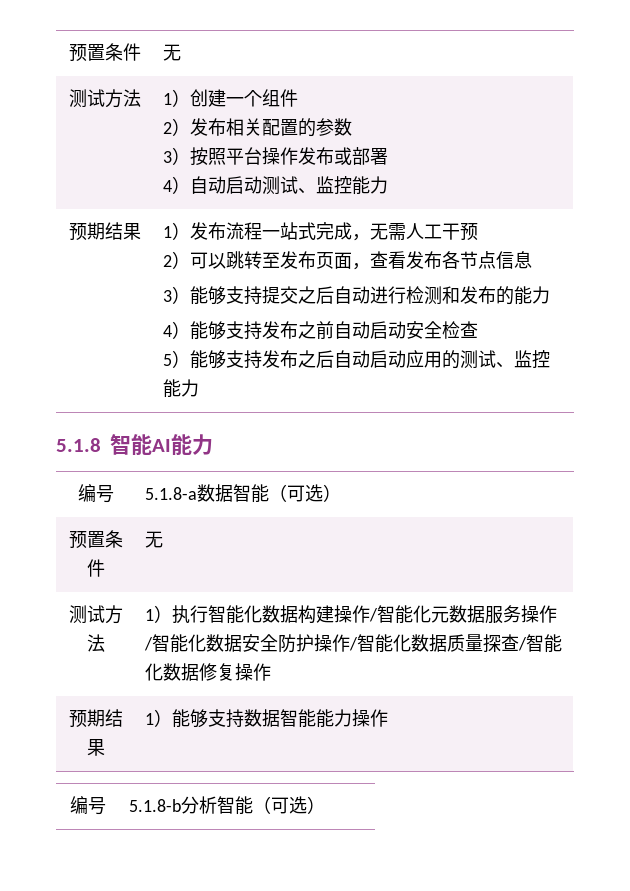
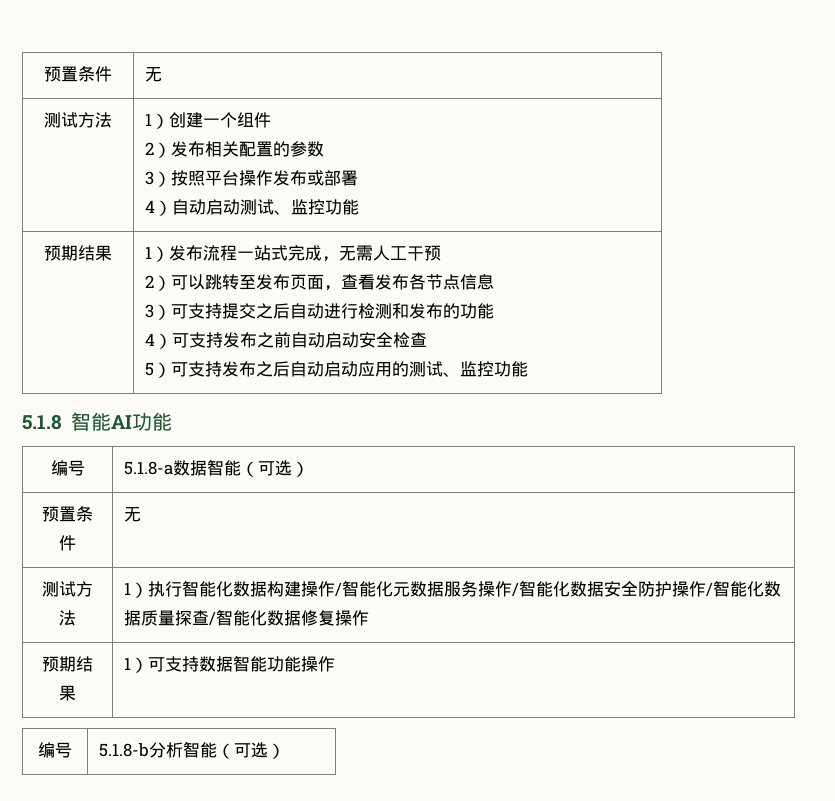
  测试方法 | 1）创建一个组件
  2）发布相关配置的参数
  3）按照平台操作发布或部署
- 4）自动启动测试、监控能力
+ 4）自动启动测试、监控功能
- 3）能够支持提交之后自动进行检测和发布的能力
- 4）能够支持发布之前自动启动安全检查
+ 3）可支持提交之后自动进行检测和发布的功能
+ 4）可支持发布之前自动启动安全检查
- 5）能够支持发布之后自动启动应用的测试、监控能力
+ 5）可支持发布之后自动启动应用的测试、监控功能
- 5.1.8智能AI能力
+ 5.1.8智能AI功能
- 预期结果 | 1）能够支持数据智能能力操作
+ 预期结果 | 1）可支持数据智能功能操作

